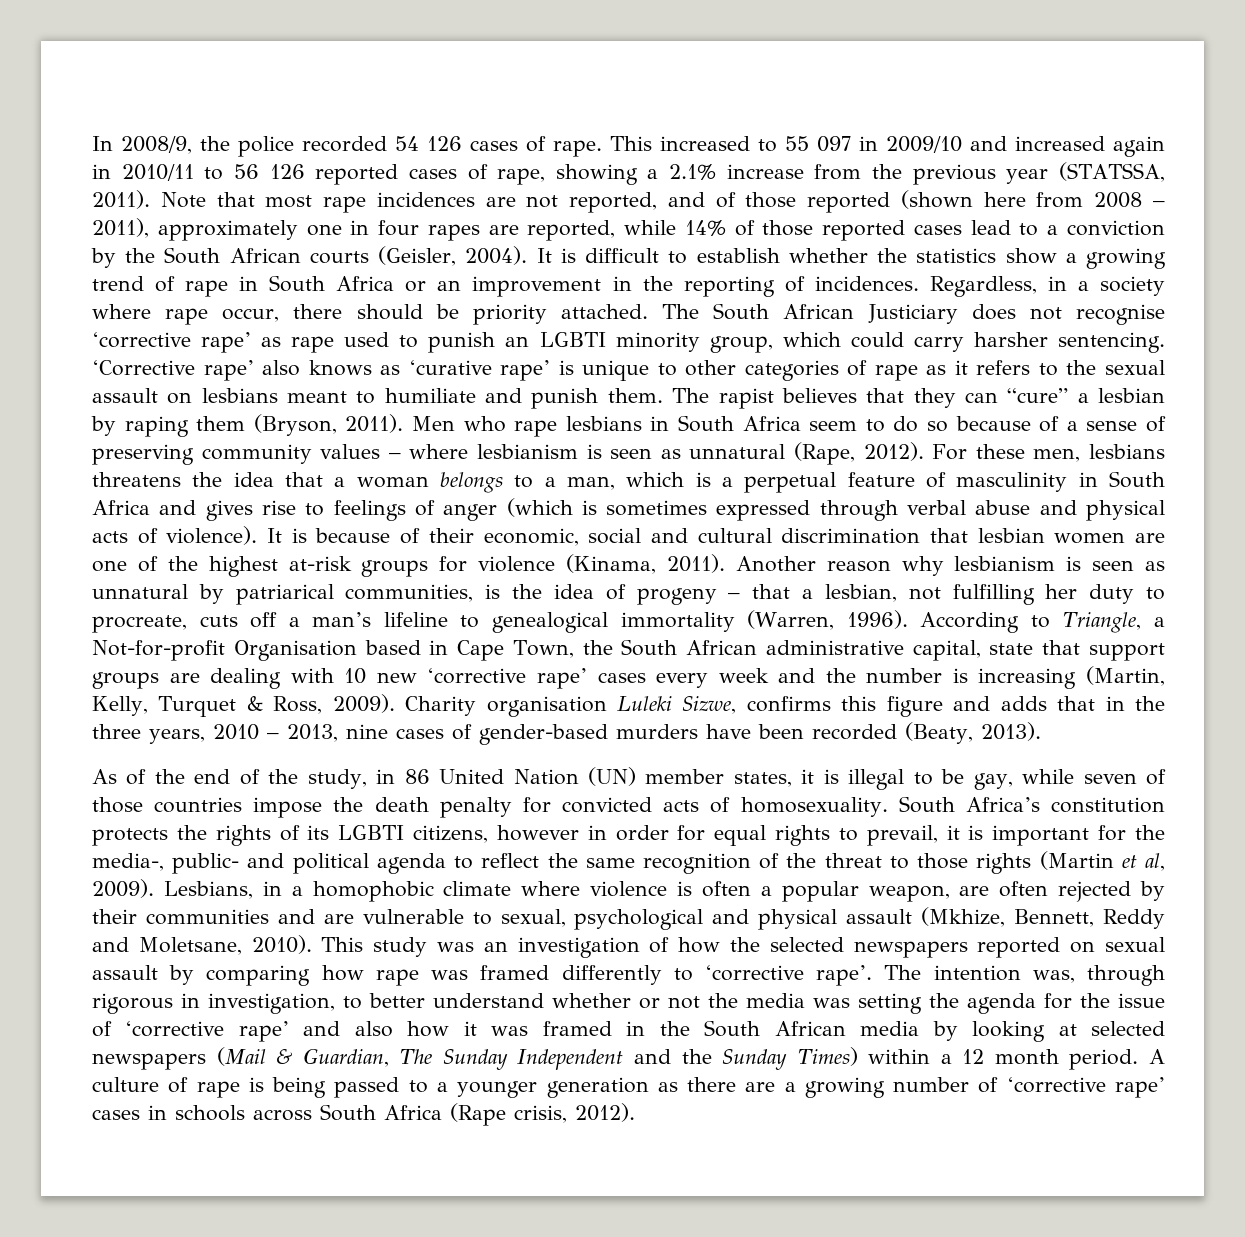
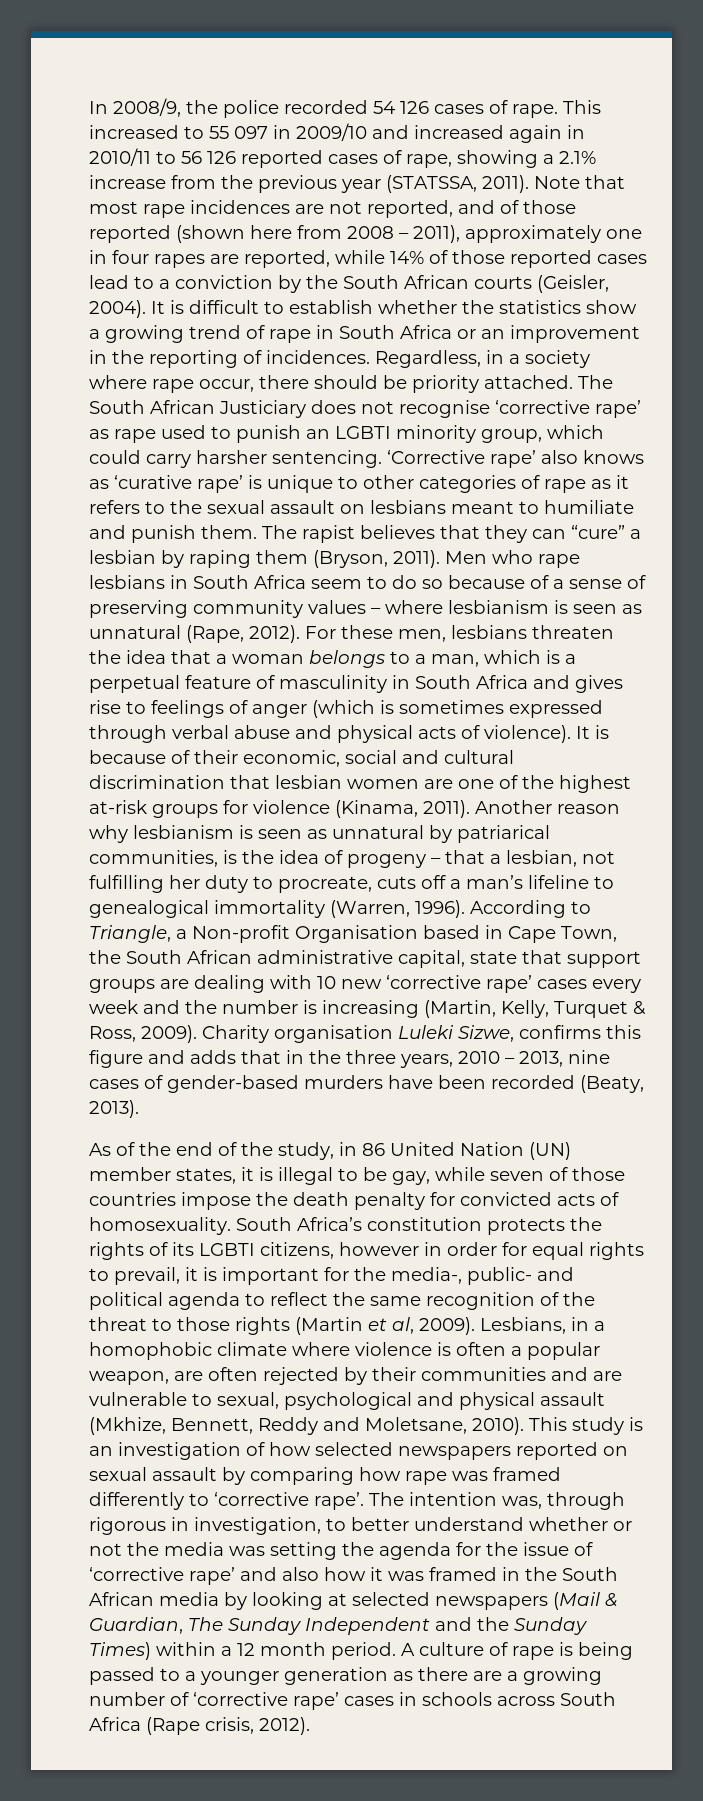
- For these men, lesbians threatens the idea that a woman belongs to a man, which is a perpetual feature of masculinity in South Africa and gives rise to feelings of anger (which is sometimes expressed through verbal abuse and physical acts of violence).
+ For these men, lesbians threaten the idea that a woman belongs to a man, which is a perpetual feature of masculinity in South Africa and gives rise to feelings of anger (which is sometimes expressed through verbal abuse and physical acts of violence).
- According to Triangle, a Not-for-profit Organisation based in Cape Town, the South African administrative capital, state that support groups are dealing with 10 new ‘corrective rape’ cases every week and the number is increasing (Martin, Kelly, Turquet & Ross, 2009).
+ According to Triangle, a Non-profit Organisation based in Cape Town, the South African administrative capital, state that support groups are dealing with 10 new ‘corrective rape’ cases every week and the number is increasing (Martin, Kelly, Turquet & Ross, 2009).
- This study was an investigation of how the selected newspapers reported on sexual assault by comparing how rape was framed differently to ‘corrective rape’.
+ This study is an investigation of how selected newspapers reported on sexual assault by comparing how rape was framed differently to ‘corrective rape’.

